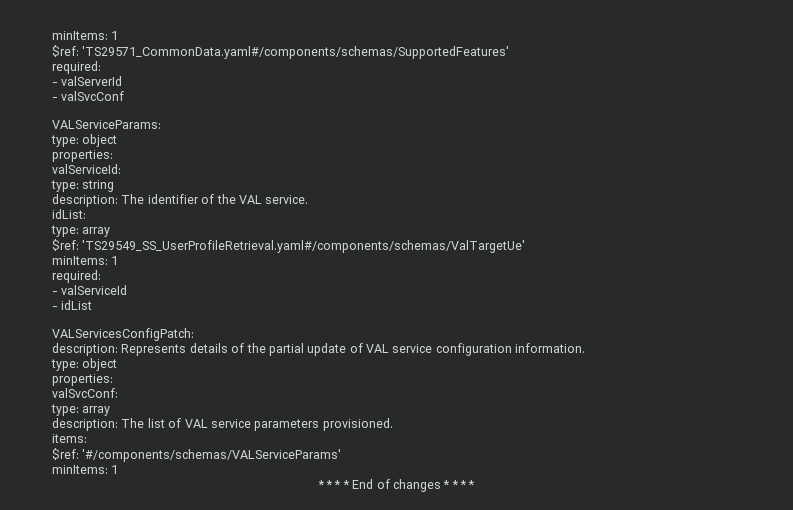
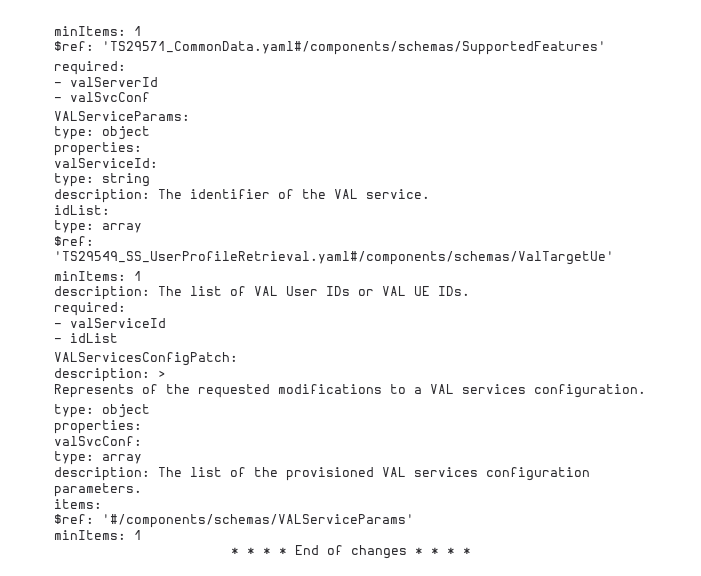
+ description: The list of VAL User IDs or VAL UE IDs.
- description: Represents details of the partial update of VAL service configuration information.
+ description: >
+ Represents of the requested modifications to a VAL services configuration.
- description: The list of VAL service parameters provisioned.
+ description: The list of the provisioned VAL services configuration parameters.

